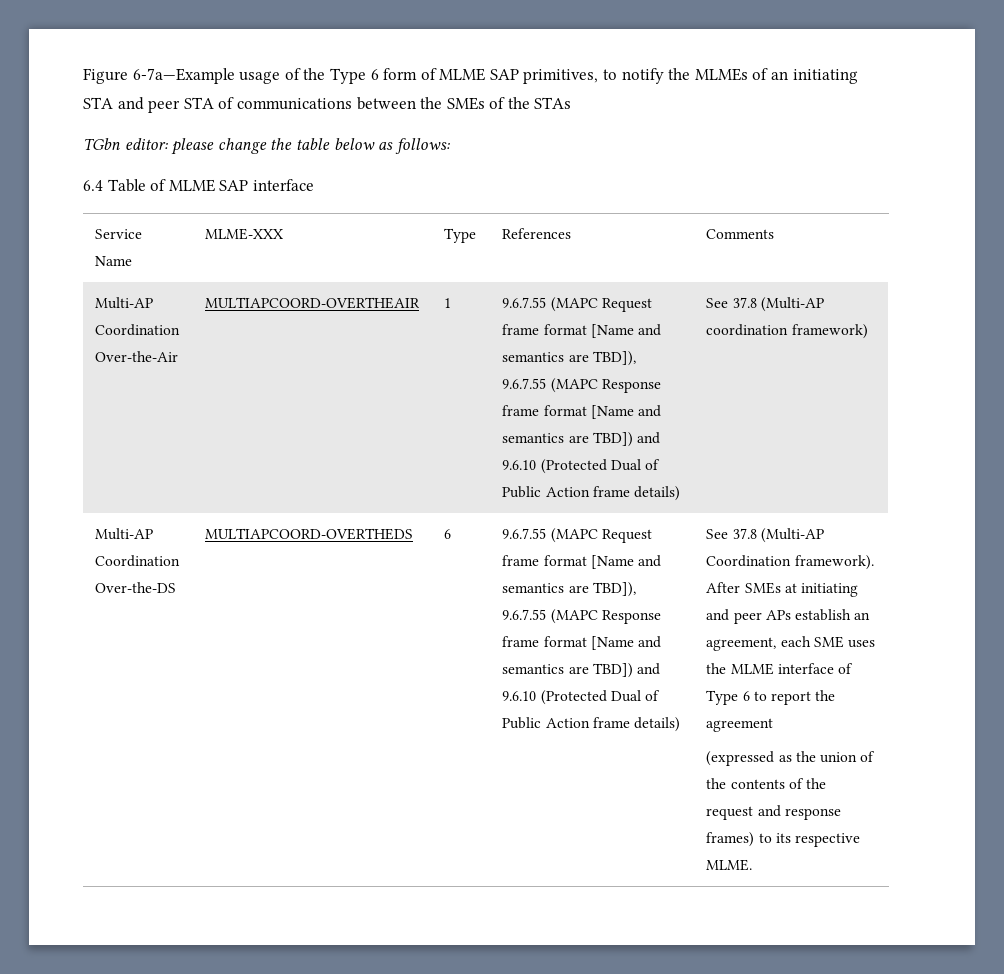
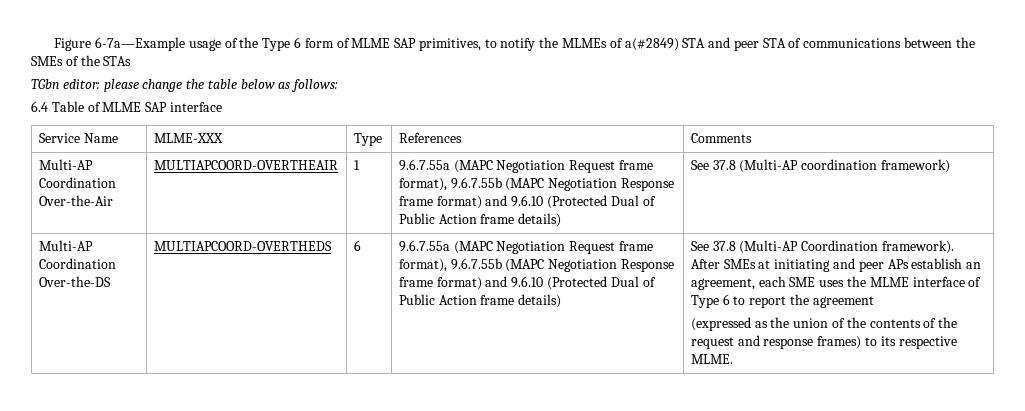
- Figure 6-7a—Example usage of the Type 6 form of MLME SAP primitives, to notify the MLMEs of an initiating STA and peer STA of communications between the SMEs of the STAs
+ Figure 6-7a—Example usage of the Type 6 form of MLME SAP primitives, to notify the MLMEs of a(#2849) STA and peer STA of communications between the SMEs of the STAs
- Multi-AP Coordination Over-the-Air | MULTIAPCOORD-OVERTHEAIR | 1 | 9.6.7.55 (MAPC Request frame format [Name and semantics are TBD]), 9.6.7.55 (MAPC Response frame format [Name and semantics are TBD]) and 9.6.10 (Protected Dual of Public Action frame details) | See 37.8 (Multi-AP coordination framework)
+ Multi-AP Coordination Over-the-Air | MULTIAPCOORD-OVERTHEAIR | 1 | 9.6.7.55a (MAPC Negotiation Request frame format), 9.6.7.55b (MAPC Negotiation Response frame format) and 9.6.10 (Protected Dual of Public Action frame details) | See 37.8 (Multi-AP coordination framework)
- 6 | 9.6.7.55 (MAPC Request frame format [Name and semantics are TBD]), 9.6.7.55 (MAPC Response frame format [Name and semantics are TBD]) and 9.6.10 (Protected Dual of Public Action frame details)
+ 6 | 9.6.7.55a (MAPC Negotiation Request frame format), 9.6.7.55b (MAPC Negotiation Response frame format) and 9.6.10 (Protected Dual of Public Action frame details)

